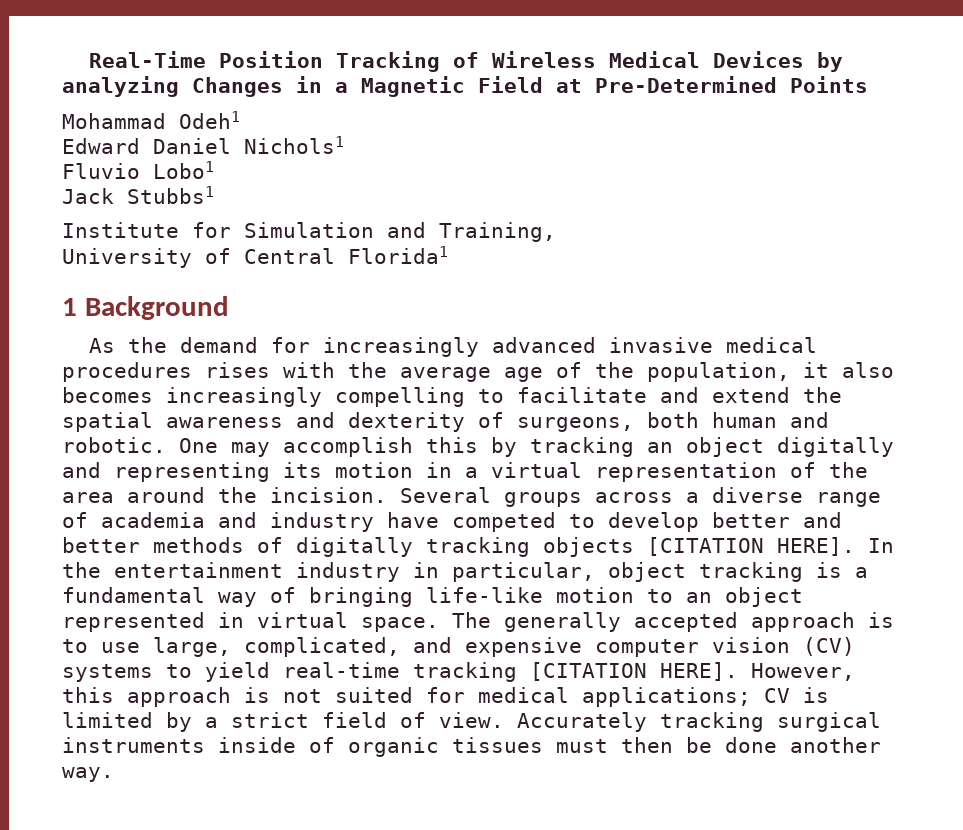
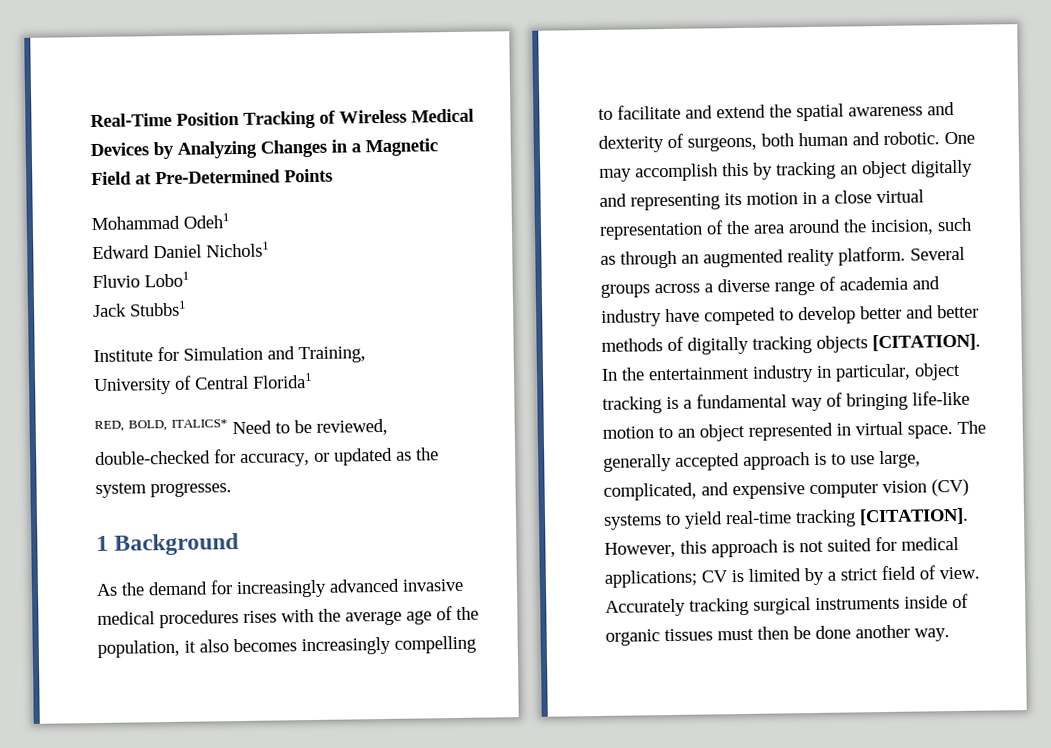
- Real-Time Position Tracking of Wireless Medical Devices by analyzing Changes in a Magnetic Field at Pre-Determined Points
+ Real-Time Position Tracking of Wireless Medical Devices by Analyzing Changes in a Magnetic Field at Pre-Determined Points
+ RED, BOLD, ITALICS* Need to be reviewed, double-checked for accuracy, or updated as the system progresses.
- One may accomplish this by tracking an object digitally and representing its motion in a virtual representation of the area around the incision.
+ One may accomplish this by tracking an object digitally and representing its motion in a close virtual representation of the area around the incision, such as through an augmented reality platform.
- Several groups across a diverse range of academia and industry have competed to develop better and better methods of digitally tracking objects [CITATION HERE].
+ Several groups across a diverse range of academia and industry have competed to develop better and better methods of digitally tracking objects [CITATION].
- The generally accepted approach is to use large, complicated, and expensive computer vision (CV) systems to yield real-time tracking [CITATION HERE].
+ The generally accepted approach is to use large, complicated, and expensive computer vision (CV) systems to yield real-time tracking [CITATION].

